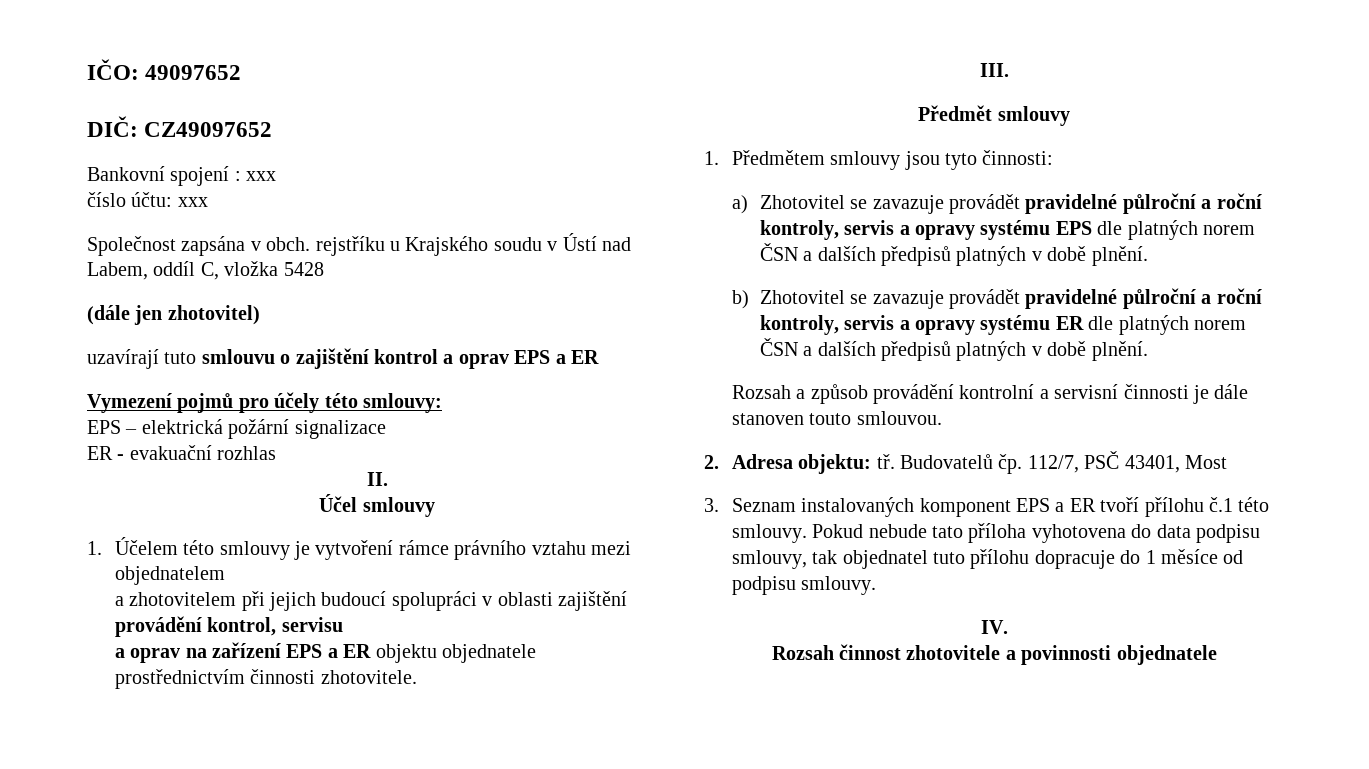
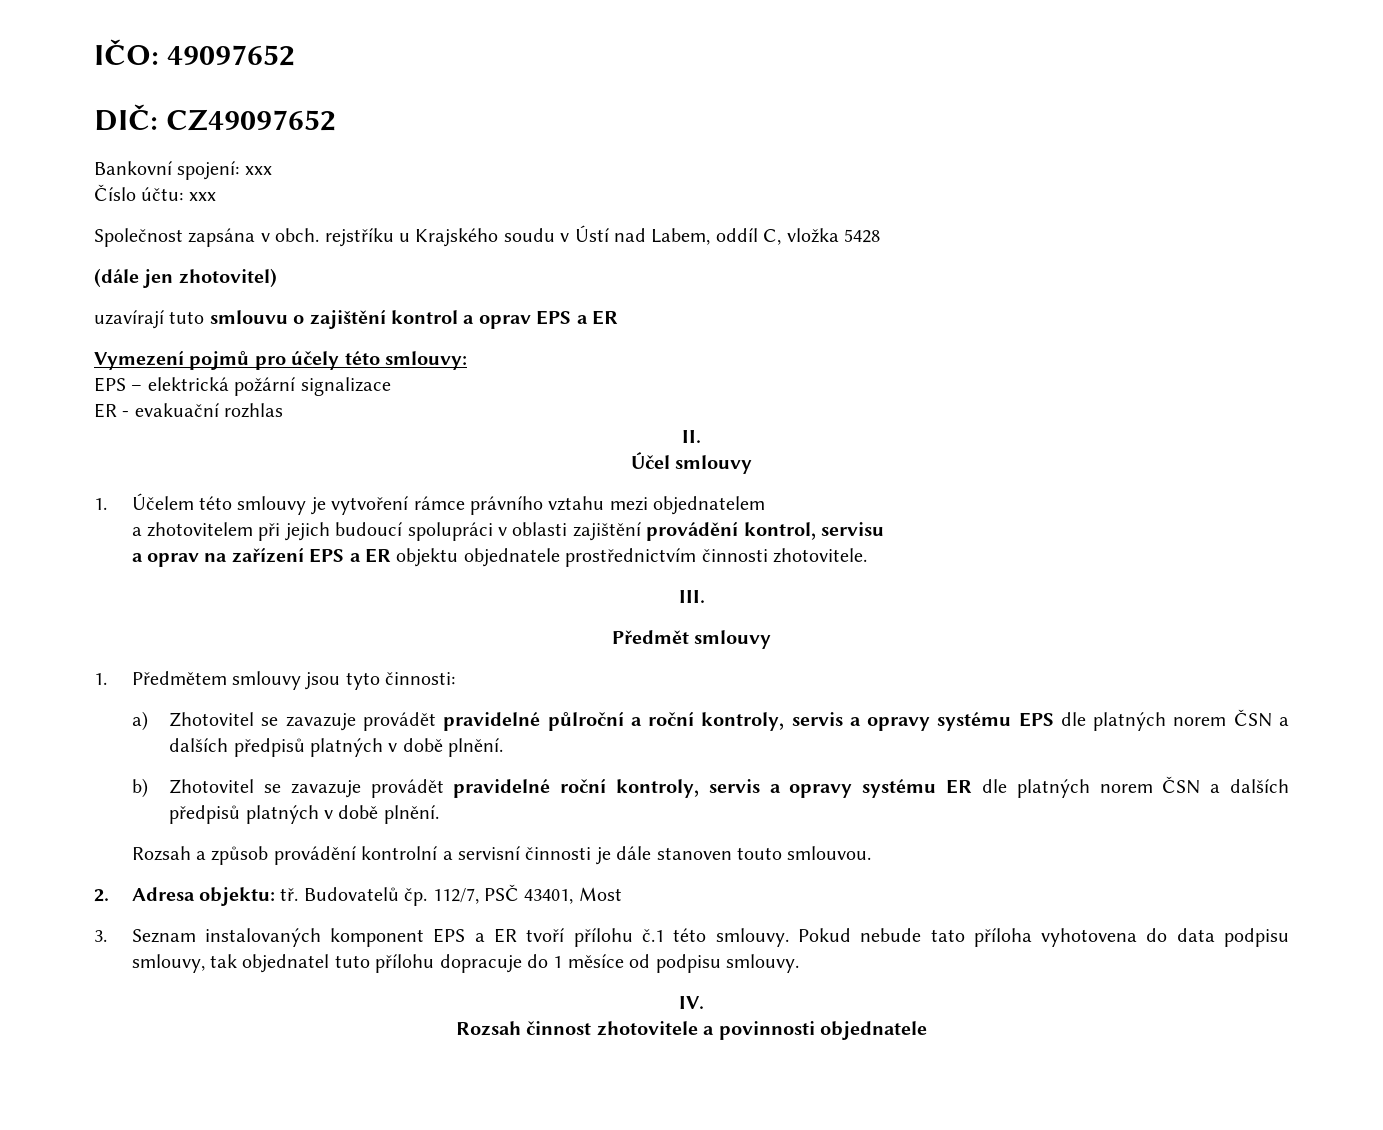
- Bankovní spojení : xxx
- číslo účtu: xxx
+ Bankovní spojení: xxx
+ Číslo účtu: xxx
- b) Zhotovitel se zavazuje provádět pravidelné půlroční a roční kontroly, servis a opravy systému ER dle platných norem ČSN a dalších předpisů platných v době plnění.
+ b) Zhotovitel se zavazuje provádět pravidelné roční kontroly, servis a opravy systému ER dle platných norem ČSN a dalších předpisů platných v době plnění.

